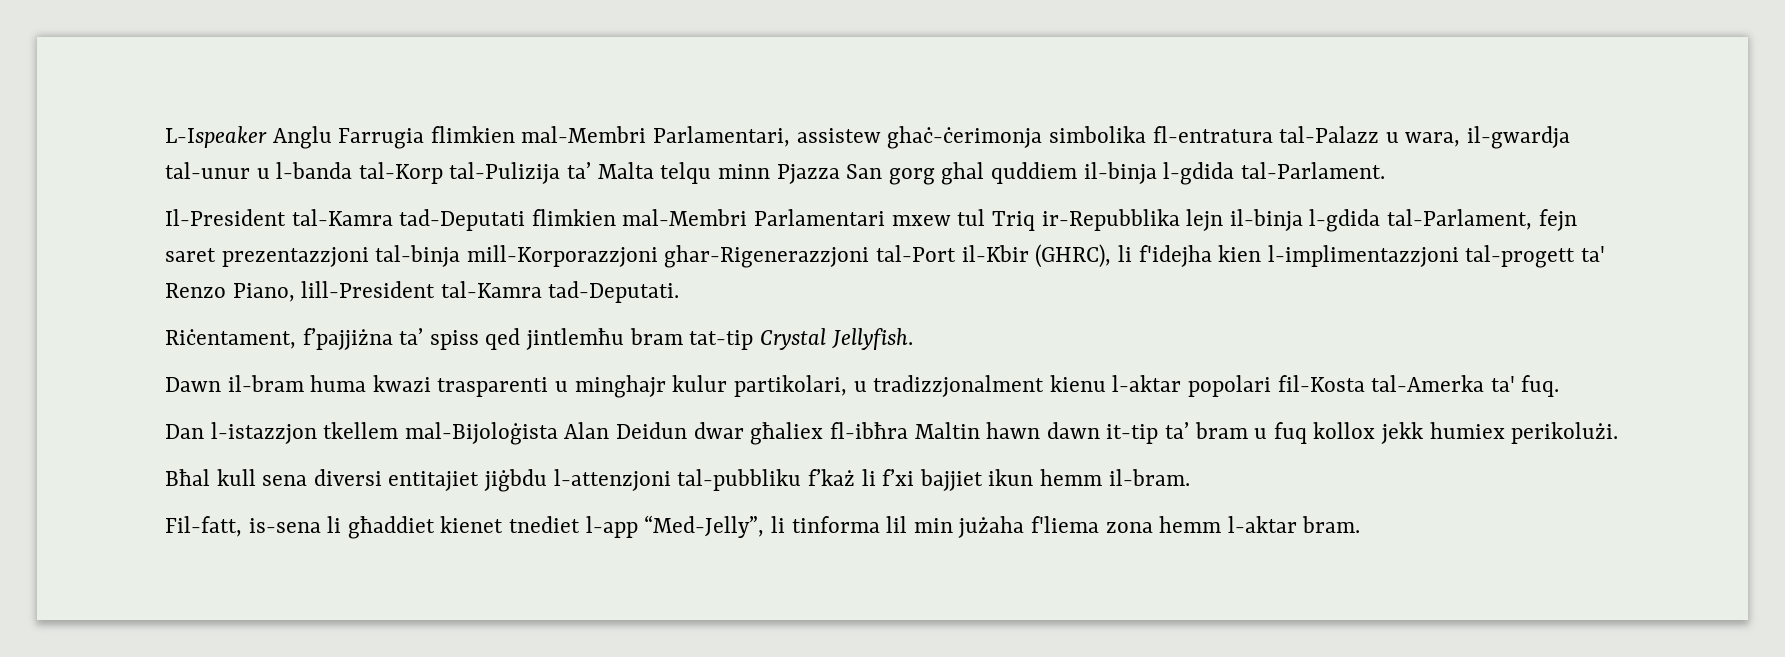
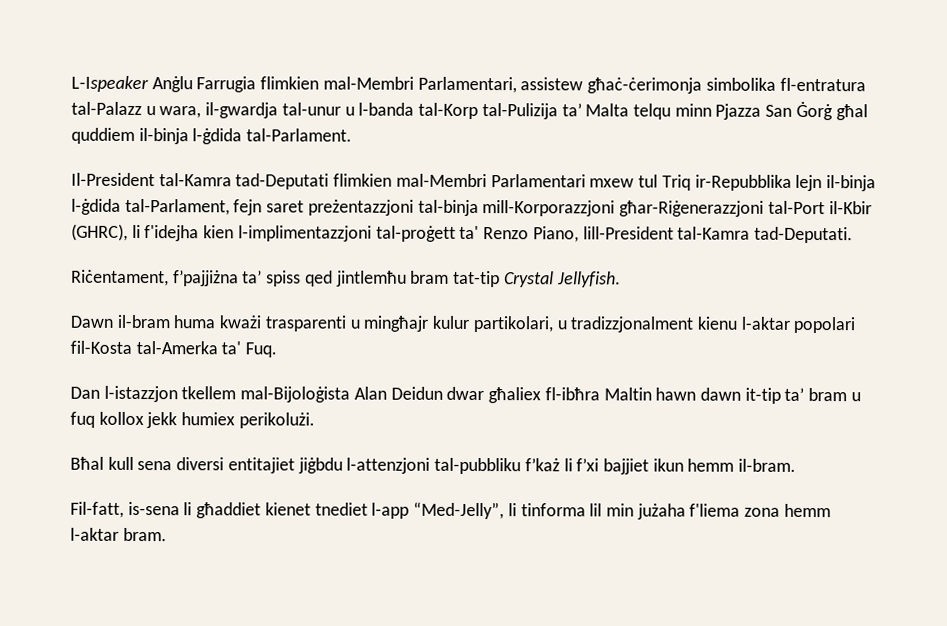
- L-Ispeaker Anglu Farrugia flimkien mal-Membri Parlamentari, assistew ghaċ-ċerimonja simbolika fl-entratura tal-Palazz u wara, il-gwardja tal-unur u l-banda tal-Korp tal-Pulizija ta’ Malta telqu minn Pjazza San gorg ghal quddiem il-binja l-gdida tal-Parlament.
+ L-Ispeaker Anġlu Farrugia flimkien mal-Membri Parlamentari, assistew għaċ-ċerimonja simbolika fl-entratura tal-Palazz u wara, il-gwardja tal-unur u l-banda tal-Korp tal-Pulizija ta’ Malta telqu minn Pjazza San Ġorġ għal quddiem il-binja l-ġdida tal-Parlament.
- Il-President tal-Kamra tad-Deputati flimkien mal-Membri Parlamentari mxew tul Triq ir-Repubblika lejn il-binja l-gdida tal-Parlament, fejn saret prezentazzjoni tal-binja mill-Korporazzjoni ghar-Rigenerazzjoni tal-Port il-Kbir (GHRC), li f'idejha kien l-implimentazzjoni tal-progett ta' Renzo Piano, lill-President tal-Kamra tad-Deputati.
+ Il-President tal-Kamra tad-Deputati flimkien mal-Membri Parlamentari mxew tul Triq ir-Repubblika lejn il-binja l-ġdida tal-Parlament, fejn saret preżentazzjoni tal-binja mill-Korporazzjoni għar-Riġenerazzjoni tal-Port il-Kbir (GHRC), li f'idejha kien l-implimentazzjoni tal-proġett ta' Renzo Piano, lill-President tal-Kamra tad-Deputati.
- Dawn il-bram huma kwazi trasparenti u minghajr kulur partikolari, u tradizzjonalment kienu l-aktar popolari fil-Kosta tal-Amerka ta' fuq.
+ Dawn il-bram huma kważi trasparenti u mingħajr kulur partikolari, u tradizzjonalment kienu l-aktar popolari fil-Kosta tal-Amerka ta' Fuq.

